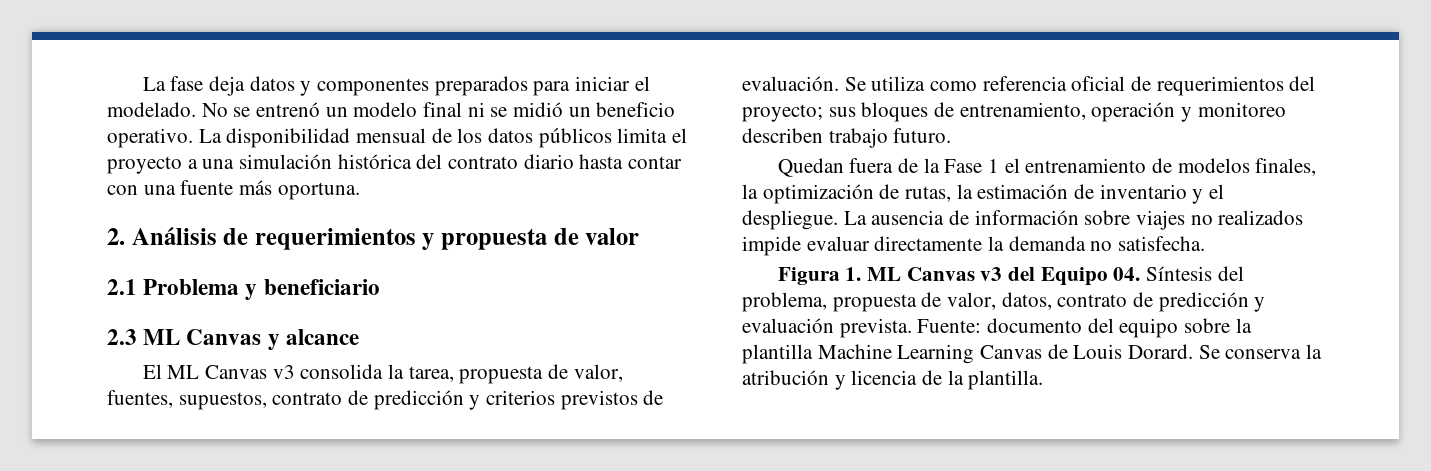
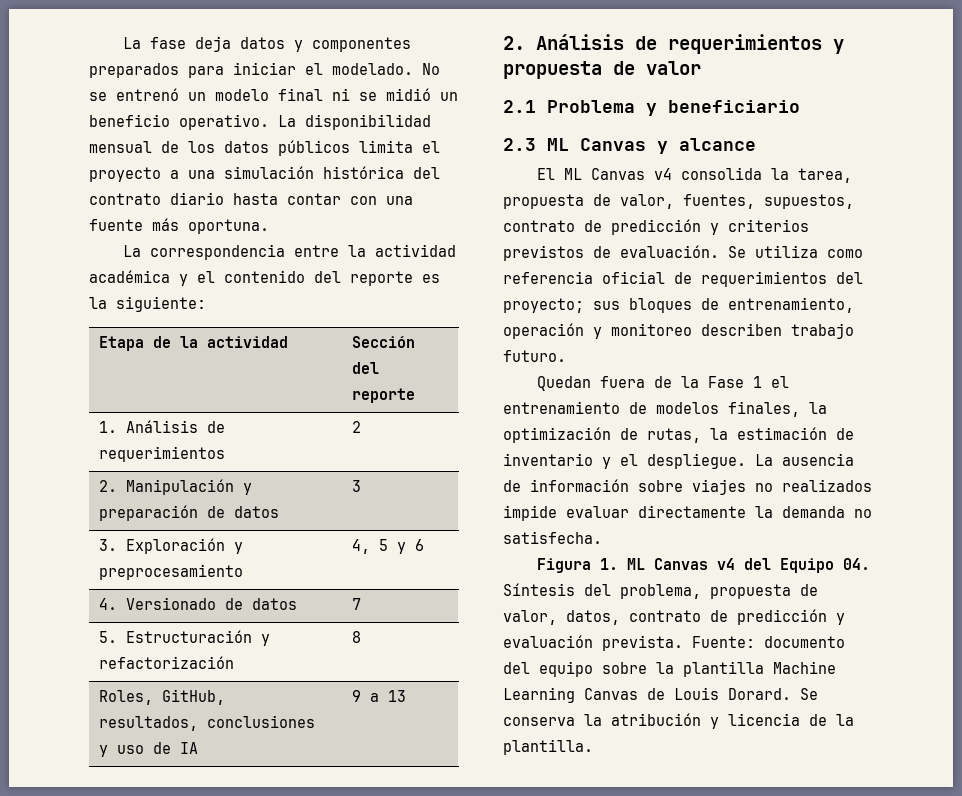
+ La correspondencia entre la actividad académica y el contenido del reporte es la siguiente:
+ Etapa de la actividad | Sección del reporte
+ 1. Análisis de requerimientos | 2
+ 2. Manipulación y preparación de datos | 3
+ 3. Exploración y preprocesamiento | 4, 5 y 6
+ 4. Versionado de datos | 7
+ 5. Estructuración y refactorización | 8
+ Roles, GitHub, resultados, conclusiones y uso de IA | 9 a 13
- El ML Canvas v3 consolida la tarea, propuesta de valor, fuentes, supuestos, contrato de predicción y criterios previstos de evaluación.
+ El ML Canvas v4 consolida la tarea, propuesta de valor, fuentes, supuestos, contrato de predicción y criterios previstos de evaluación.
- Figura 1. ML Canvas v3 del Equipo 04. Síntesis del problema, propuesta de valor, datos, contrato de predicción y evaluación prevista.
+ Figura 1. ML Canvas v4 del Equipo 04. Síntesis del problema, propuesta de valor, datos, contrato de predicción y evaluación prevista.

